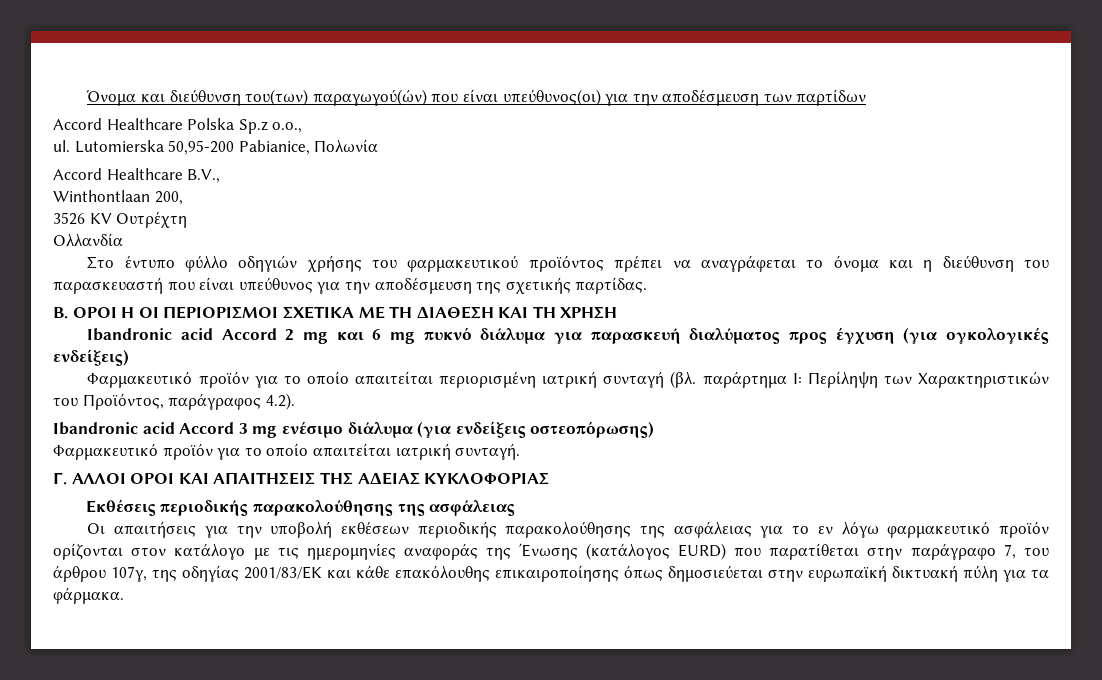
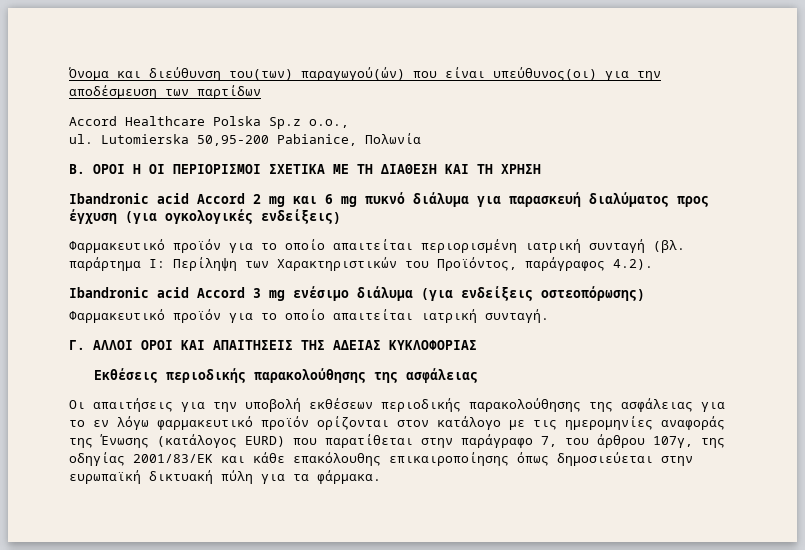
- Accord Healthcare B.V.,
- Winthontlaan 200,
- 3526 KV Ουτρέχτη
- Ολλανδία
- Στο έντυπο φύλλο οδηγιών χρήσης του φαρμακευτικού προϊόντος πρέπει να αναγράφεται το όνομα και η διεύθυνση του παρασκευαστή που είναι υπεύθυνος για την αποδέσμευση της σχετικής παρτίδας.

